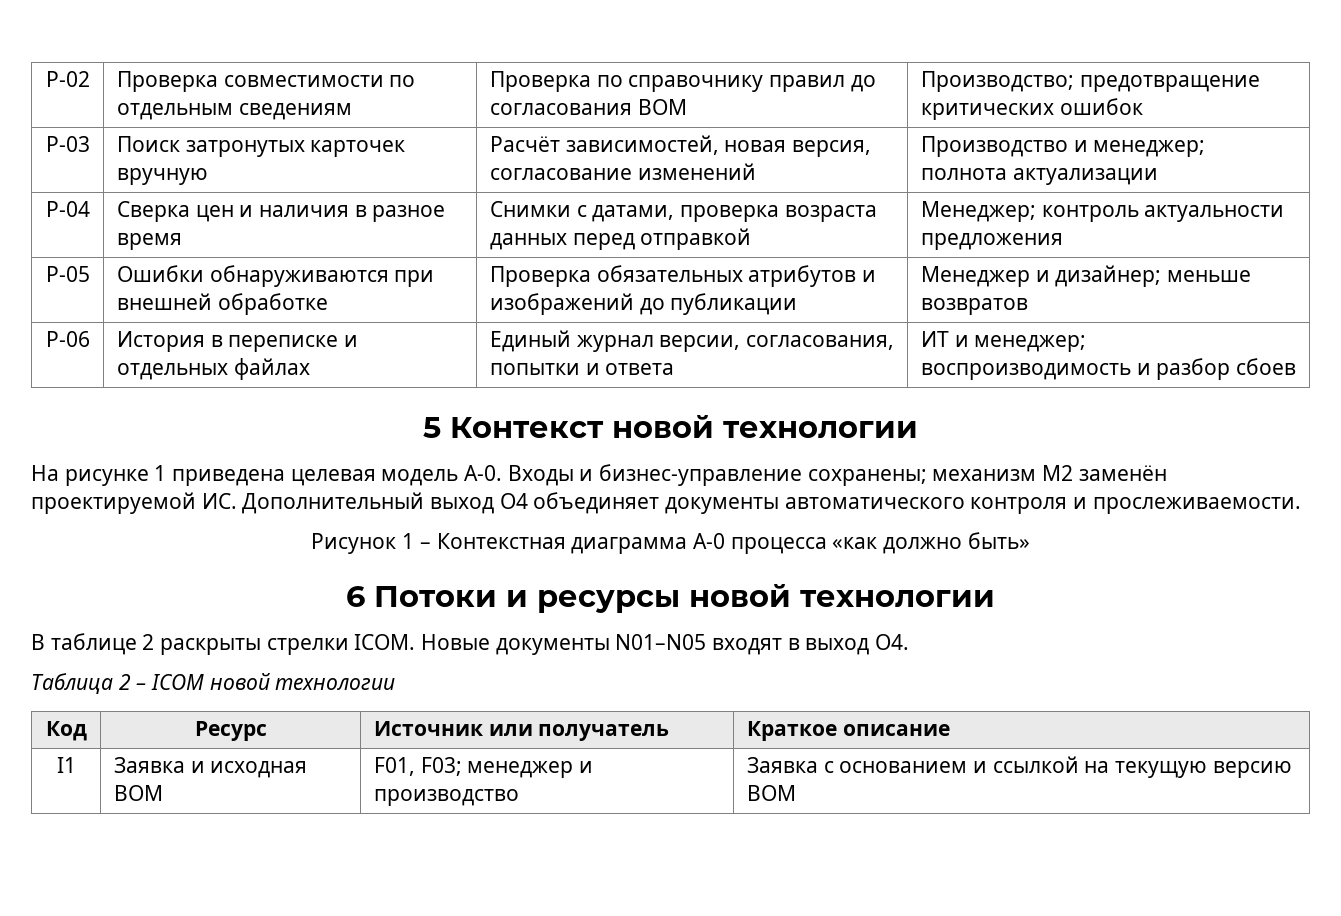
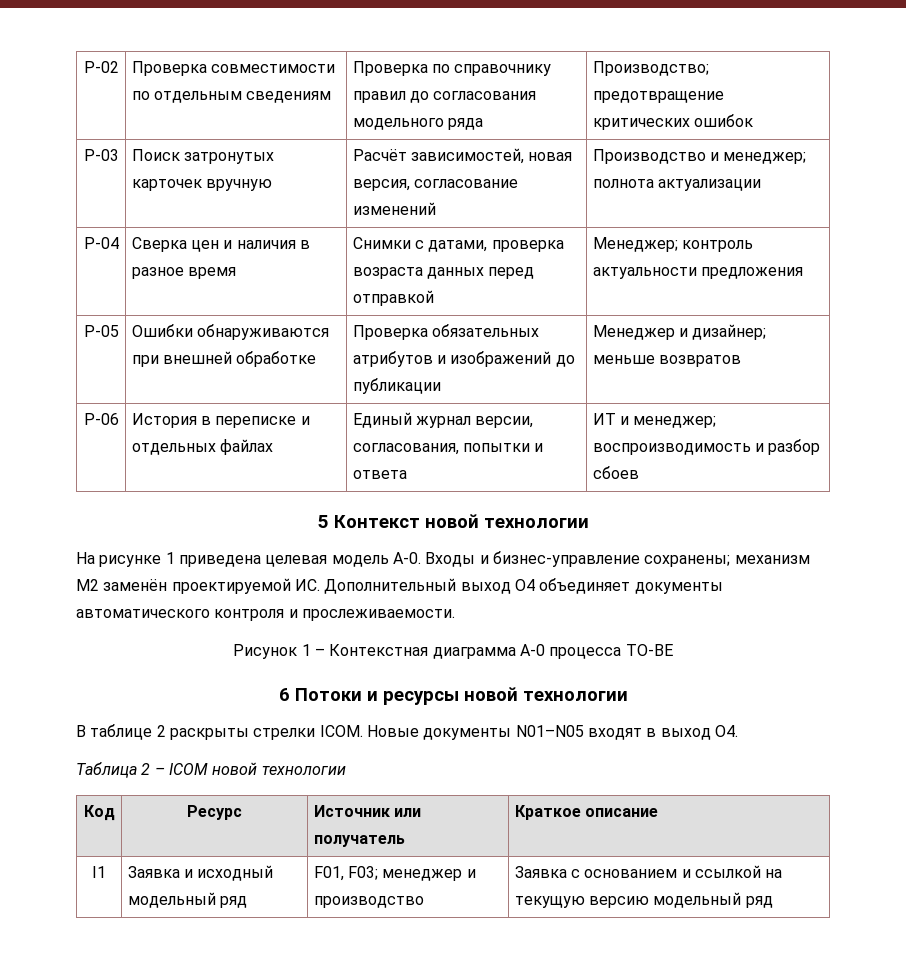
- P-02 | Проверка совместимости по отдельным сведениям | Проверка по справочнику правил до согласования BOM | Производство; предотвращение критических ошибок
+ P-02 | Проверка совместимости по отдельным сведениям | Проверка по справочнику правил до согласования модельного ряда | Производство; предотвращение критических ошибок
- Рисунок 1 – Контекстная диаграмма A-0 процесса «как должно быть»
+ Рисунок 1 – Контекстная диаграмма A-0 процесса TO-BE
- I1 | Заявка и исходная BOM | F01, F03; менеджер и производство | Заявка с основанием и ссылкой на текущую версию BOM
+ I1 | Заявка и исходный модельный ряд | F01, F03; менеджер и производство | Заявка с основанием и ссылкой на текущую версию модельный ряд

